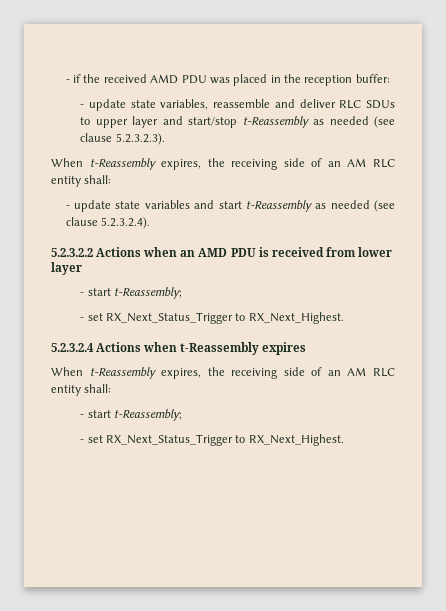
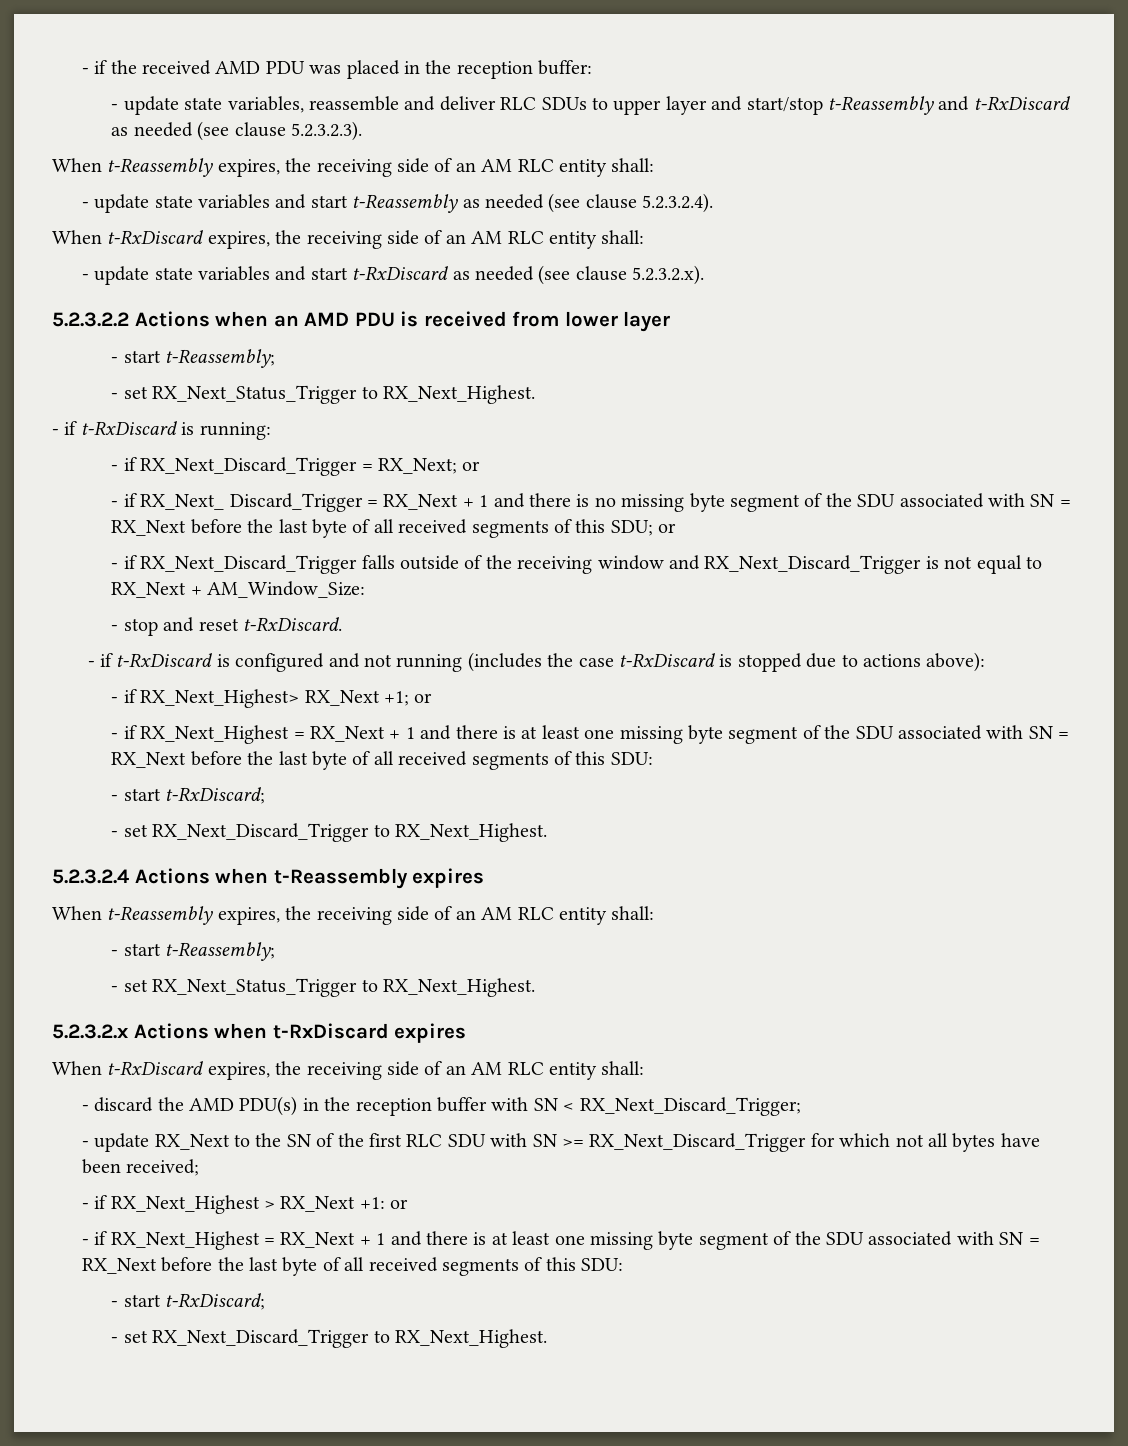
- - update state variables, reassemble and deliver RLC SDUs to upper layer and start/stop t-Reassembly as needed (see clause 5.2.3.2.3).
+ - update state variables, reassemble and deliver RLC SDUs to upper layer and start/stop t-Reassembly and t-RxDiscard as needed (see clause 5.2.3.2.3).
  - update state variables and start t-Reassembly as needed (see clause 5.2.3.2.4).
+ When t-RxDiscard expires, the receiving side of an AM RLC entity shall:
+ - update state variables and start t-RxDiscard as needed (see clause 5.2.3.2.x).
+ - if t-RxDiscard is running:
+ - if RX_Next_Discard_Trigger = RX_Next; or
+ - if RX_Next_ Discard_Trigger = RX_Next + 1 and there is no missing byte segment of the SDU associated with SN = RX_Next before the last byte of all received segments of this SDU; or
+ - if RX_Next_Discard_Trigger falls outside of the receiving window and RX_Next_Discard_Trigger is not equal to RX_Next + AM_Window_Size:
+ - stop and reset t-RxDiscard.
+ - if t-RxDiscard is configured and not running (includes the case t-RxDiscard is stopped due to actions above):
+ - if RX_Next_Highest> RX_Next +1; or
+ - if RX_Next_Highest = RX_Next + 1 and there is at least one missing byte segment of the SDU associated with SN = RX_Next before the last byte of all received segments of this SDU:
+ - start t-RxDiscard;
+ - set RX_Next_Discard_Trigger to RX_Next_Highest.
+ 5.2.3.2.x Actions when t-RxDiscard expires
+ When t-RxDiscard expires, the receiving side of an AM RLC entity shall:
+ - discard the AMD PDU(s) in the reception buffer with SN < RX_Next_Discard_Trigger;
+ - update RX_Next to the SN of the first RLC SDU with SN >= RX_Next_Discard_Trigger for which not all bytes have been received;
+ - if RX_Next_Highest > RX_Next +1: or
+ - if RX_Next_Highest = RX_Next + 1 and there is at least one missing byte segment of the SDU associated with SN = RX_Next before the last byte of all received segments of this SDU:
+ - start t-RxDiscard;
+ - set RX_Next_Discard_Trigger to RX_Next_Highest.

